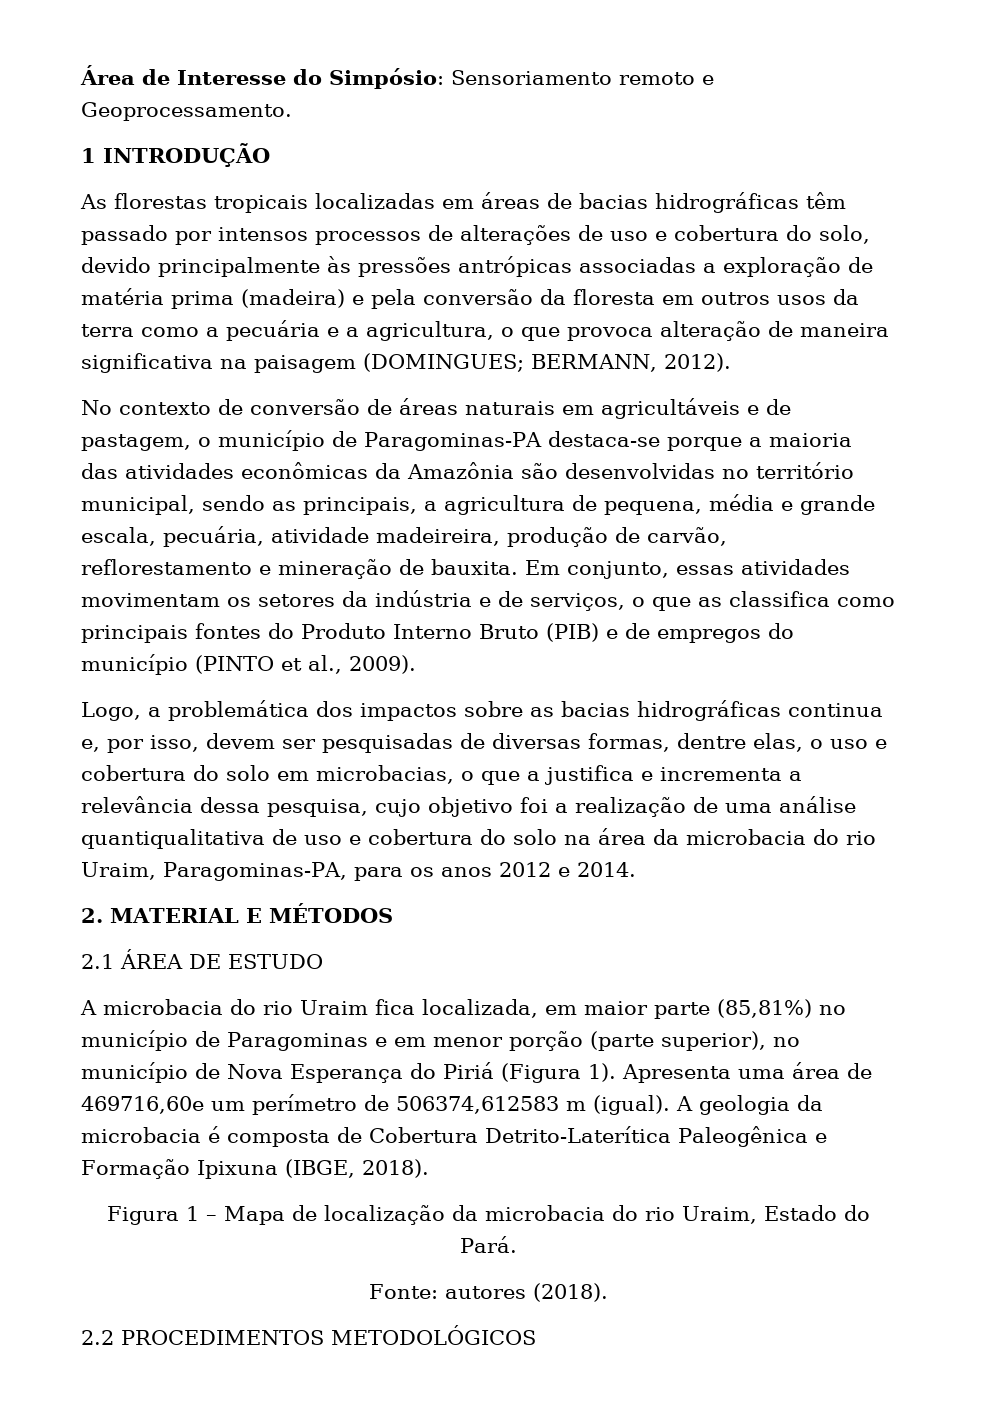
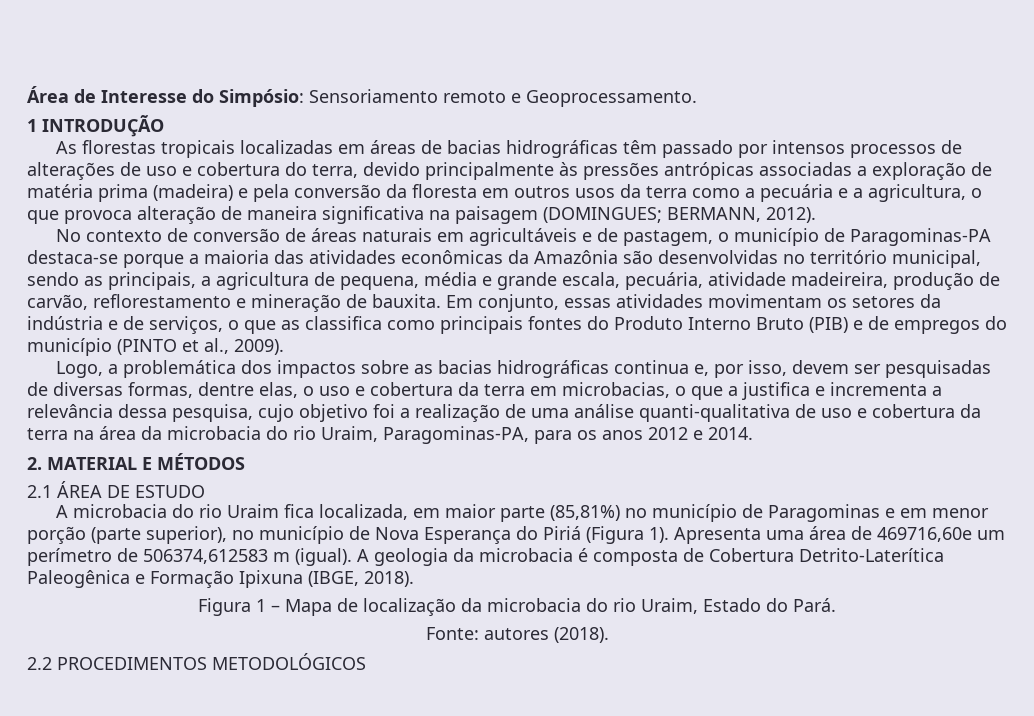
- As florestas tropicais localizadas em áreas de bacias hidrográficas têm passado por intensos processos de alterações de uso e cobertura do solo, devido principalmente às pressões antrópicas associadas a exploração de matéria prima (madeira) e pela conversão da floresta em outros usos da terra como a pecuária e a agricultura, o que provoca alteração de maneira significativa na paisagem (DOMINGUES;
+ As florestas tropicais localizadas em áreas de bacias hidrográficas têm passado por intensos processos de alterações de uso e cobertura do terra, devido principalmente às pressões antrópicas associadas a exploração de matéria prima (madeira) e pela conversão da floresta em outros usos da terra como a pecuária e a agricultura, o que provoca alteração de maneira significativa na paisagem (DOMINGUES;
- Logo, a problemática dos impactos sobre as bacias hidrográficas continua e, por isso, devem ser pesquisadas de diversas formas, dentre elas, o uso e cobertura do solo em microbacias, o que a justifica e incrementa a relevância dessa pesquisa, cujo objetivo foi a realização de uma análise quantiqualitativa de uso e cobertura do solo na área da microbacia do rio Uraim, Paragominas-PA, para os anos 2012 e 2014.
+ Logo, a problemática dos impactos sobre as bacias hidrográficas continua e, por isso, devem ser pesquisadas de diversas formas, dentre elas, o uso e cobertura da terra em microbacias, o que a justifica e incrementa a relevância dessa pesquisa, cujo objetivo foi a realização de uma análise quanti-qualitativa de uso e cobertura da terra na área da microbacia do rio Uraim, Paragominas-PA, para os anos 2012 e 2014.

